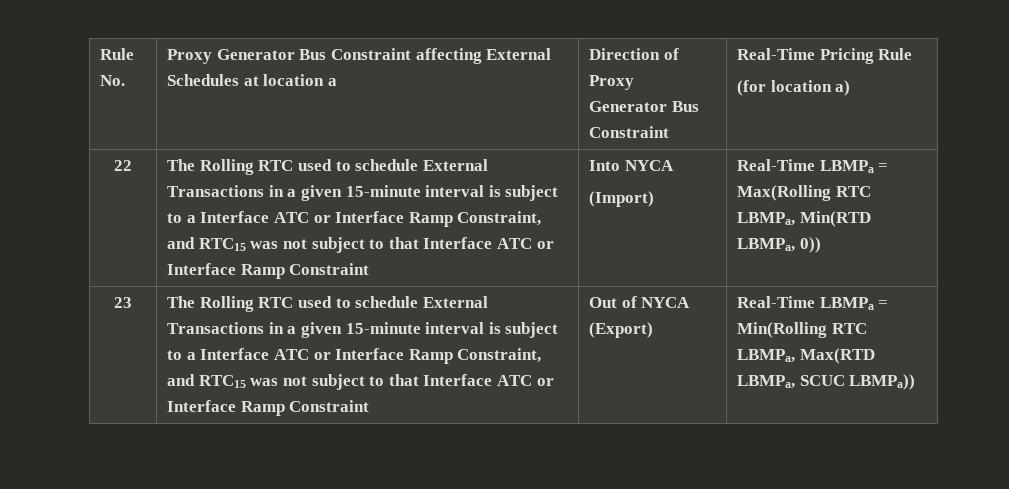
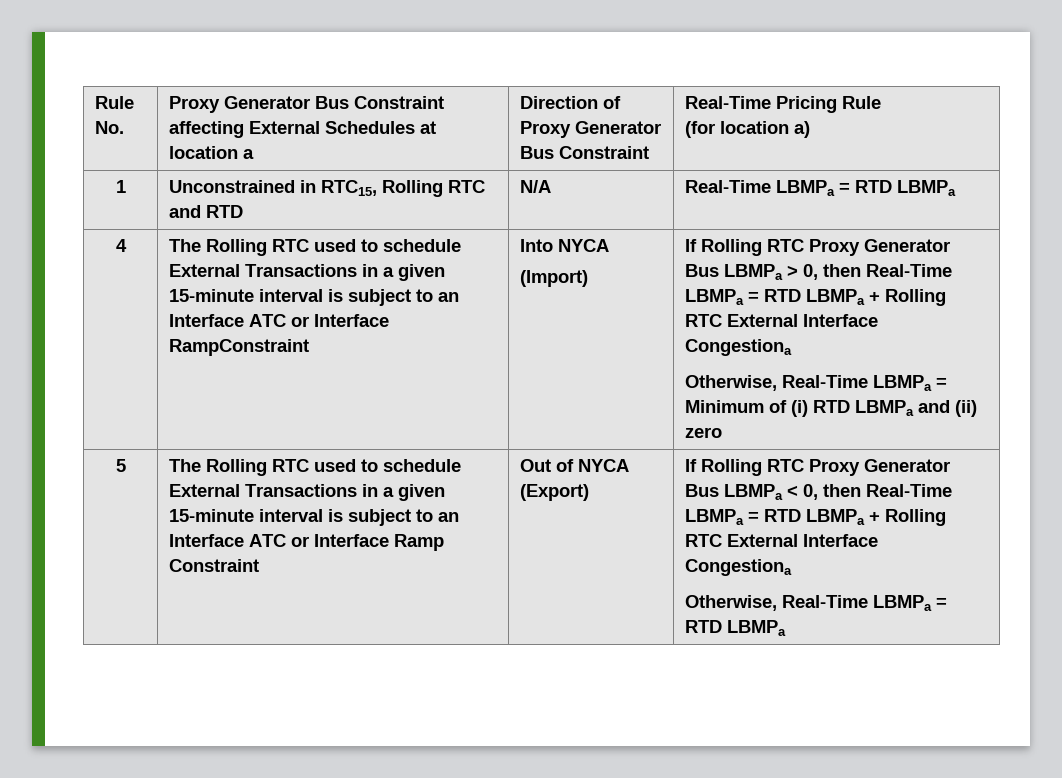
- 22
+ 1 | Unconstrained in RTC15, Rolling RTC and RTD | N/A | Real-Time LBMPa = RTD LBMPa
+ 4
- The Rolling RTC used to schedule External Transactions in a given 15-minute interval is subject to a Interface ATC or Interface Ramp Constraint, and RTC15 was not subject to that Interface ATC or Interface Ramp Constraint | Into NYCA
- (Import) | Real-Time LBMPa = Max(Rolling RTC LBMPa, Min(RTD LBMPa, 0))
- 23 | The Rolling RTC used to schedule External Transactions in a given 15-minute interval is subject to a Interface ATC or Interface Ramp Constraint, and RTC15 was not subject to that Interface ATC or Interface Ramp Constraint
+ The Rolling RTC used to schedule External Transactions in a given 15-minute interval is subject to an Interface ATC or Interface RampConstraint | Into NYCA
+ (Import) | If Rolling RTC Proxy Generator Bus LBMPa > 0, then Real-Time LBMPa = RTD LBMPa + Rolling RTC External Interface Congestiona
+ Otherwise, Real-Time LBMPa = Minimum of (i) RTD LBMPa and (ii) zero
+ 5 | The Rolling RTC used to schedule External Transactions in a given 15-minute interval is subject to an Interface ATC or Interface Ramp Constraint
- Real-Time LBMPa = Min(Rolling RTC LBMPa, Max(RTD LBMPa, SCUC LBMPa))
+ If Rolling RTC Proxy Generator Bus LBMPa < 0, then Real-Time LBMPa = RTD LBMPa + Rolling RTC External Interface Congestiona
+ Otherwise, Real-Time LBMPa = RTD LBMPa

